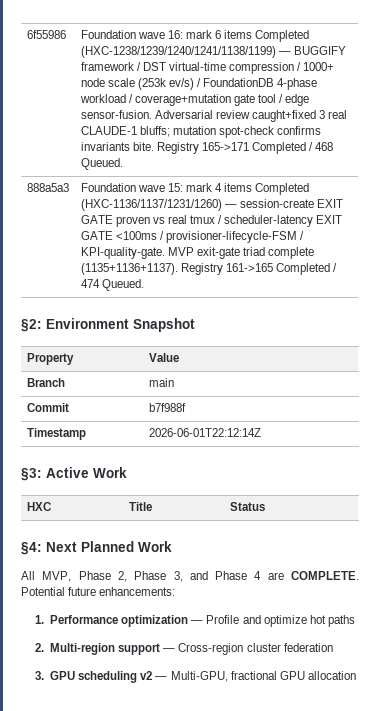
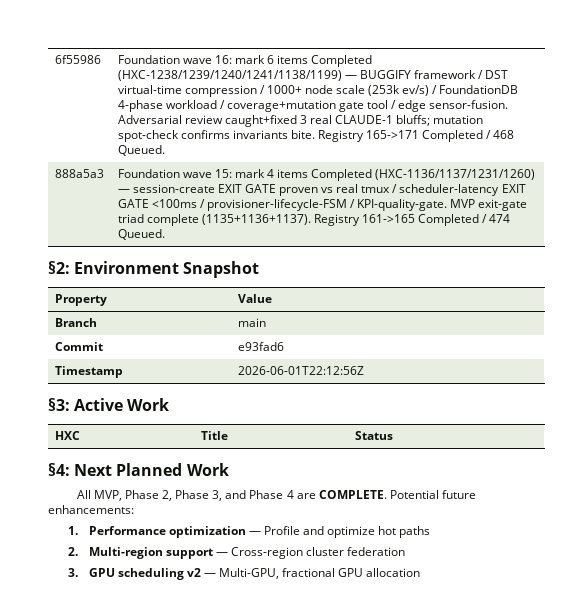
- Commit | b7f988f
+ Commit | e93fad6
- Timestamp | 2026-06-01T22:12:14Z
+ Timestamp | 2026-06-01T22:12:56Z

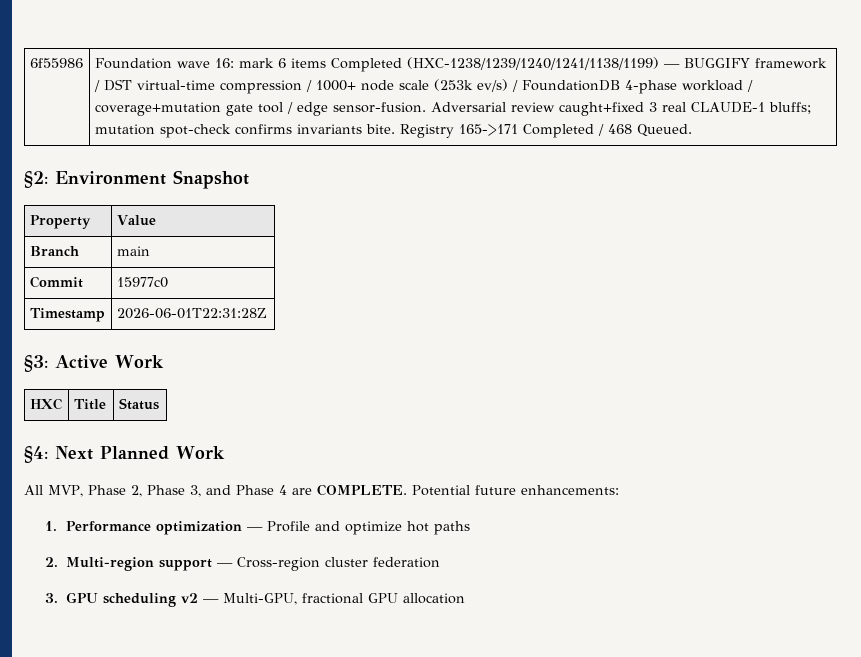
- 888a5a3 | Foundation wave 15: mark 4 items Completed (HXC-1136/1137/1231/1260) — session-create EXIT GATE proven vs real tmux / scheduler-latency EXIT GATE <100ms / provisioner-lifecycle-FSM / KPI-quality-gate. MVP exit-gate triad complete (1135+1136+1137). Registry 161->165 Completed / 474 Queued.
- Commit | e93fad6
+ Commit | 15977c0
- Timestamp | 2026-06-01T22:12:56Z
+ Timestamp | 2026-06-01T22:31:28Z

